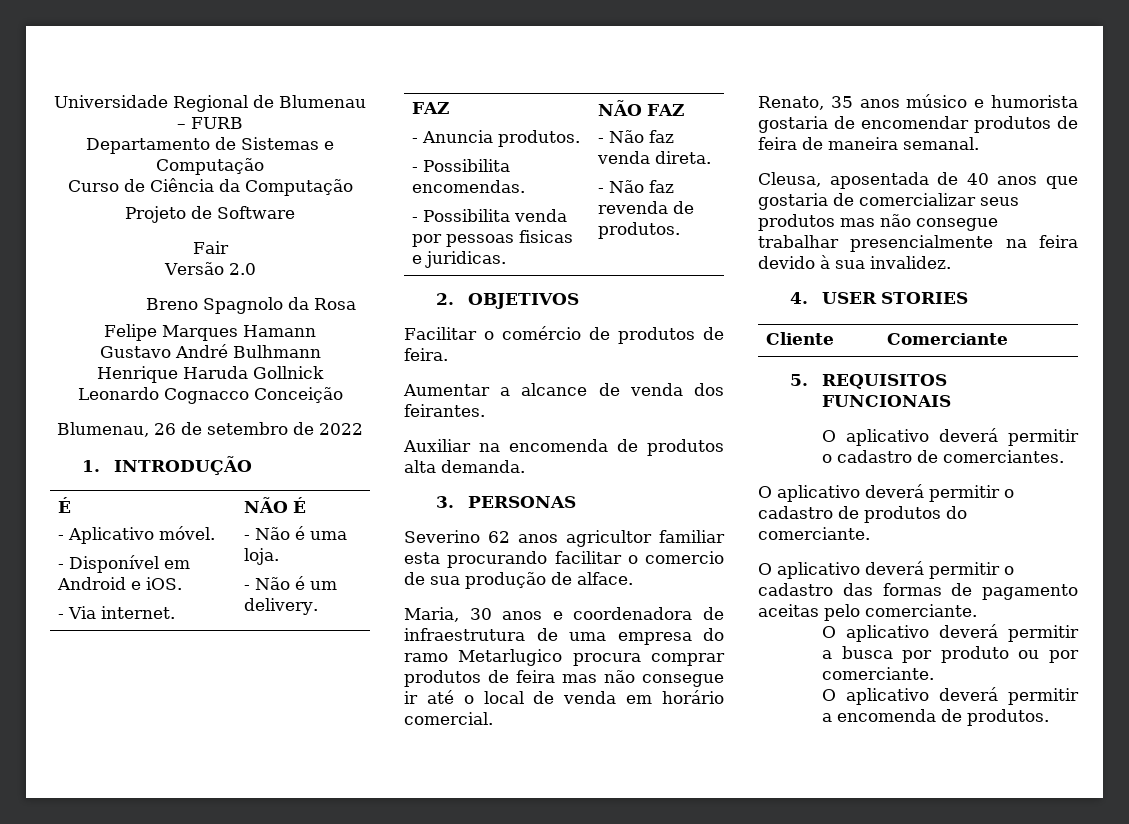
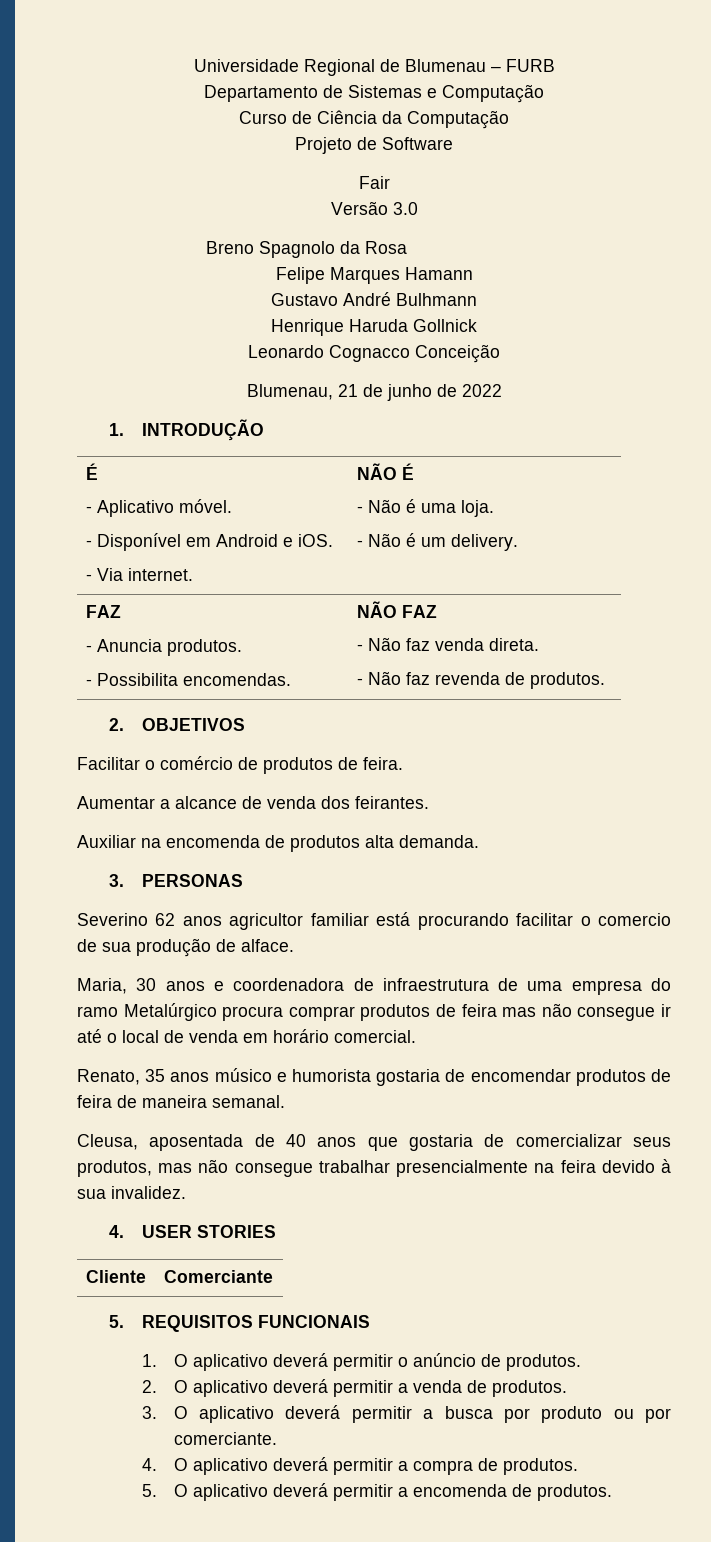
- Versão 2.0
+ Versão 3.0
- Blumenau, 26 de setembro de 2022
+ Blumenau, 21 de junho de 2022
  1. INTRODUÇÃO
  É
  - Aplicativo móvel.
  - Disponível em Android e iOS.
  - Via internet. | NÃO É
  - Não é uma loja.
  - Não é um delivery.
  FAZ
  - Anuncia produtos.
- - Possibilita encomendas.
- - Possibilita venda por pessoas fisicas e juridicas. | NÃO FAZ
+ - Possibilita encomendas. | NÃO FAZ
- Severino 62 anos agricultor familiar esta procurando facilitar o comercio de sua produção de alface.
+ Severino 62 anos agricultor familiar está procurando facilitar o comercio de sua produção de alface.
- Maria, 30 anos e coordenadora de infraestrutura de uma empresa do ramo Metarlugico procura comprar produtos de feira mas não consegue ir até o local de venda em horário comercial.
+ Maria, 30 anos e coordenadora de infraestrutura de uma empresa do ramo Metalúrgico procura comprar produtos de feira mas não consegue ir até o local de venda em horário comercial.
- Cleusa, aposentada de 40 anos que gostaria de comercializar seus produtos mas não consegue trabalhar presencialmente na feira devido à sua invalidez.
+ Cleusa, aposentada de 40 anos que gostaria de comercializar seus produtos, mas não consegue trabalhar presencialmente na feira devido à sua invalidez.
- O aplicativo deverá permitir o cadastro de comerciantes.
- O aplicativo deverá permitir o cadastro de produtos do comerciante.
- O aplicativo deverá permitir o cadastro das formas de pagamento aceitas pelo comerciante.
- O aplicativo deverá permitir a busca por produto ou por comerciante.
+ 1. O aplicativo deverá permitir o anúncio de produtos.
+ 2. O aplicativo deverá permitir a venda de produtos.
+ 3. O aplicativo deverá permitir a busca por produto ou por comerciante.
- O aplicativo deverá permitir a encomenda de produtos.
+ 4. O aplicativo deverá permitir a compra de produtos.
+ 5. O aplicativo deverá permitir a encomenda de produtos.

